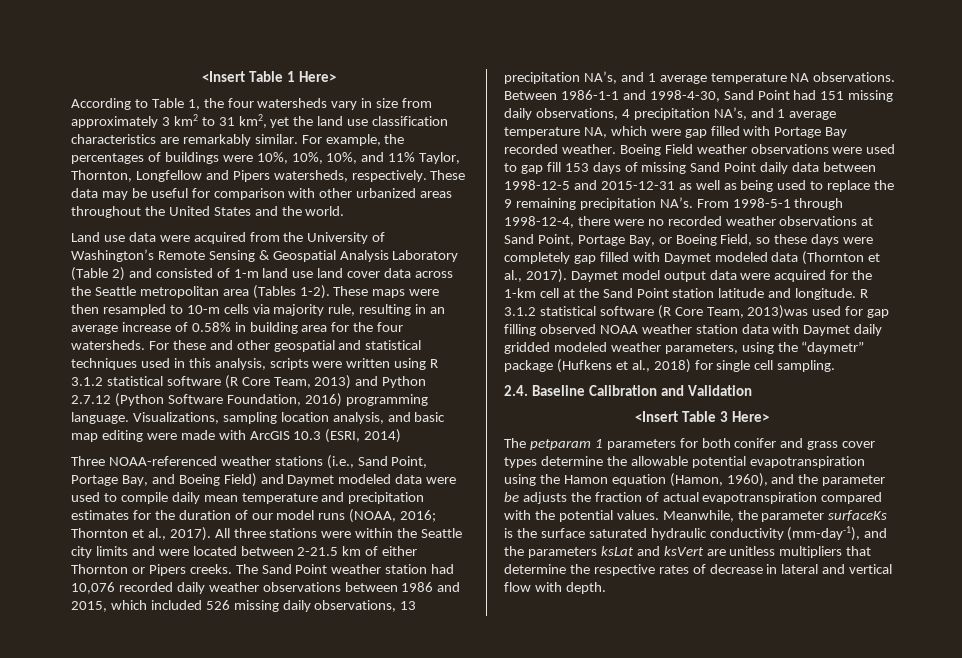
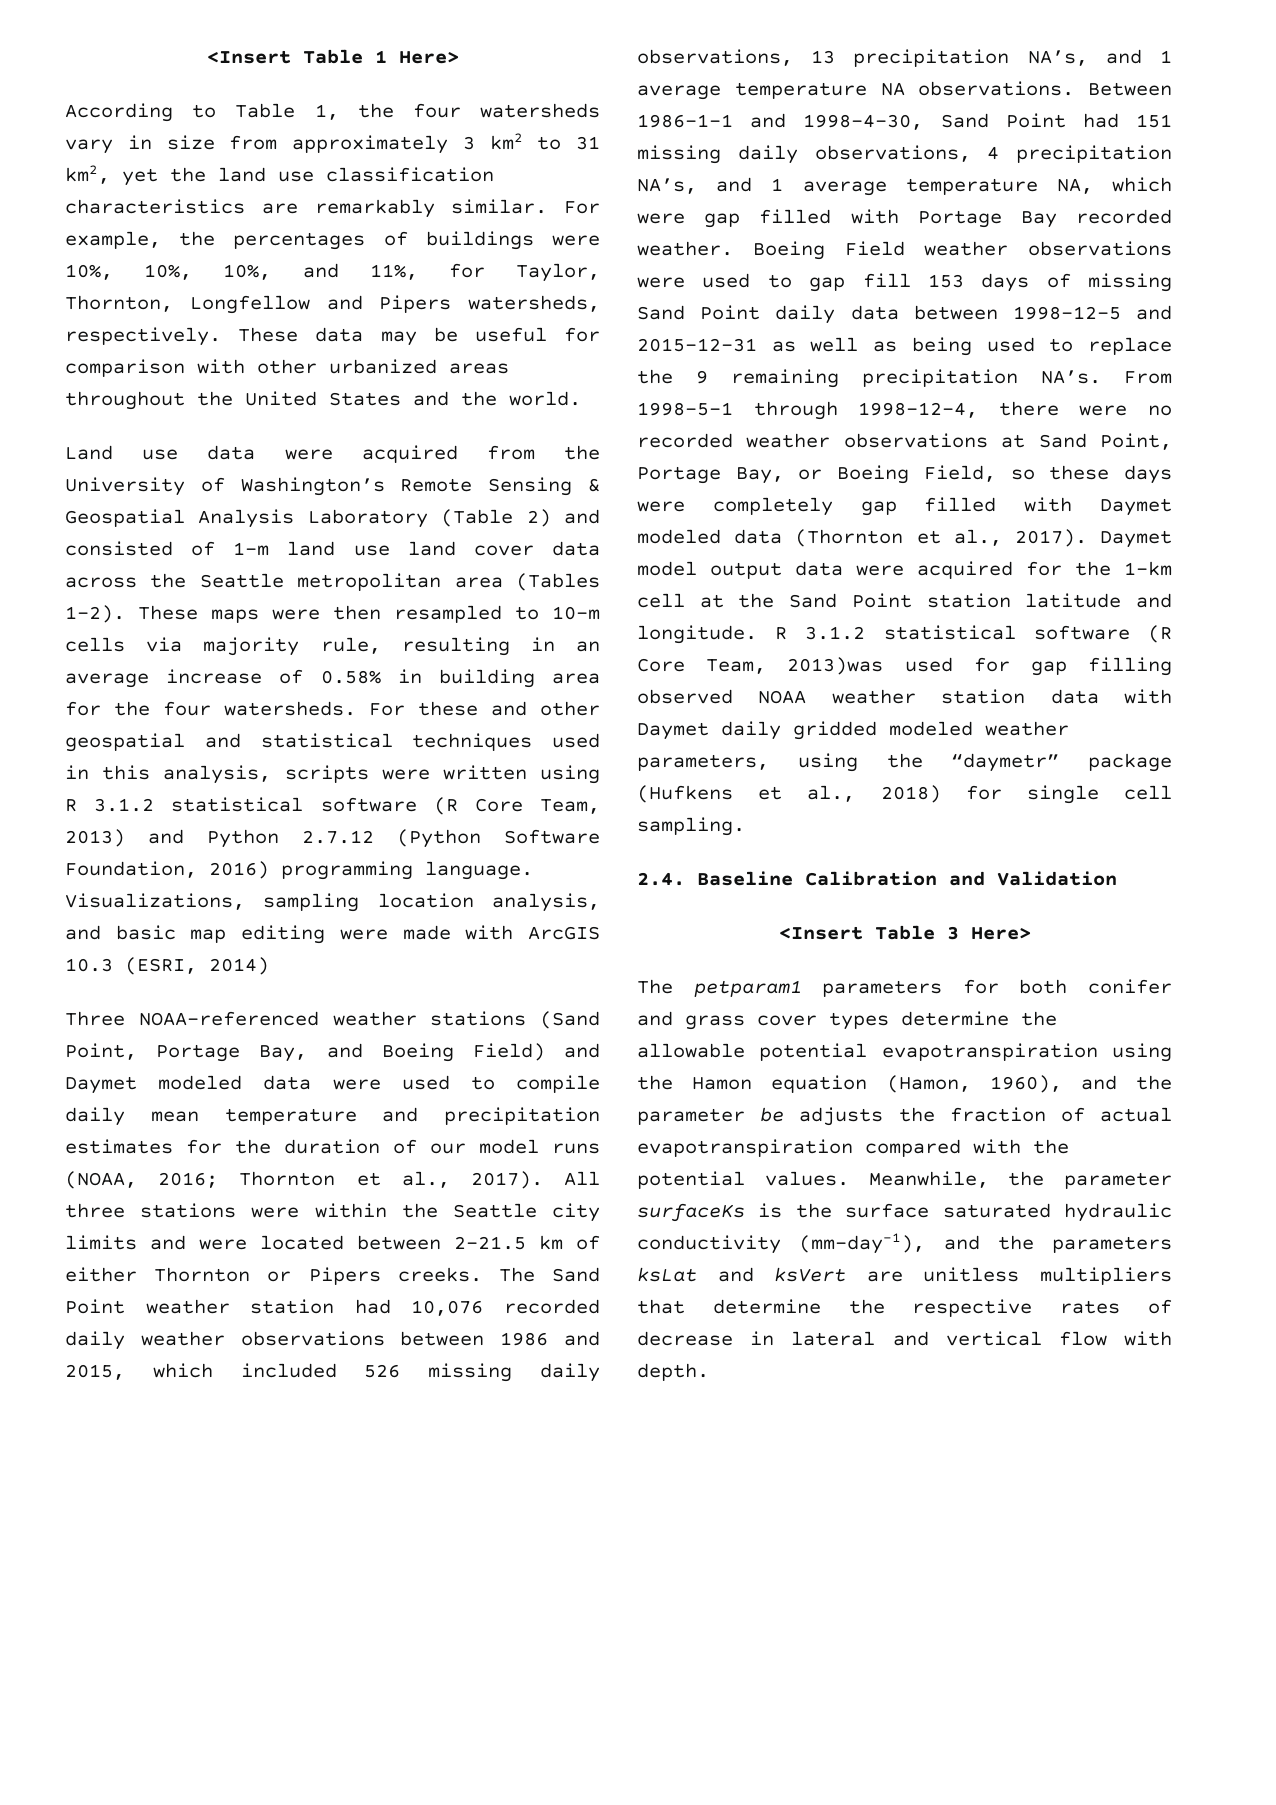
- For example, the percentages of buildings were 10%, 10%, 10%, and 11% Taylor, Thornton, Longfellow and Pipers watersheds, respectively.
+ For example, the percentages of buildings were 10%, 10%, 10%, and 11%, for Taylor, Thornton, Longfellow and Pipers watersheds, respectively.
- Three NOAA-referenced weather stations (i.e., Sand Point, Portage Bay, and Boeing Field) and Daymet modeled data were used to compile daily mean temperature and precipitation estimates for the duration of our model runs (NOAA, 2016; Thornton et al., 2017).
+ Three NOAA-referenced weather stations (Sand Point, Portage Bay, and Boeing Field) and Daymet modeled data were used to compile daily mean temperature and precipitation estimates for the duration of our model runs (NOAA, 2016; Thornton et al., 2017).
- The petparam 1 parameters for both conifer and grass cover types determine the allowable potential evapotranspiration using the Hamon equation (Hamon, 1960), and the parameter be adjusts the fraction of actual evapotranspiration compared with the potential values.
+ The petparam1 parameters for both conifer and grass cover types determine the allowable potential evapotranspiration using the Hamon equation (Hamon, 1960), and the parameter be adjusts the fraction of actual evapotranspiration compared with the potential values.

